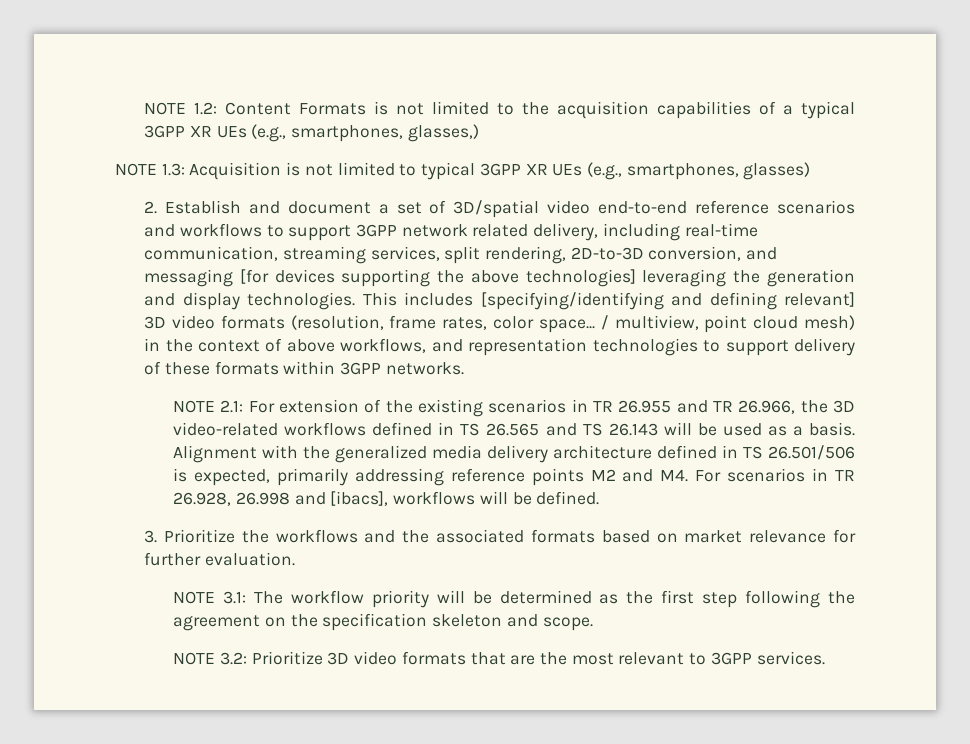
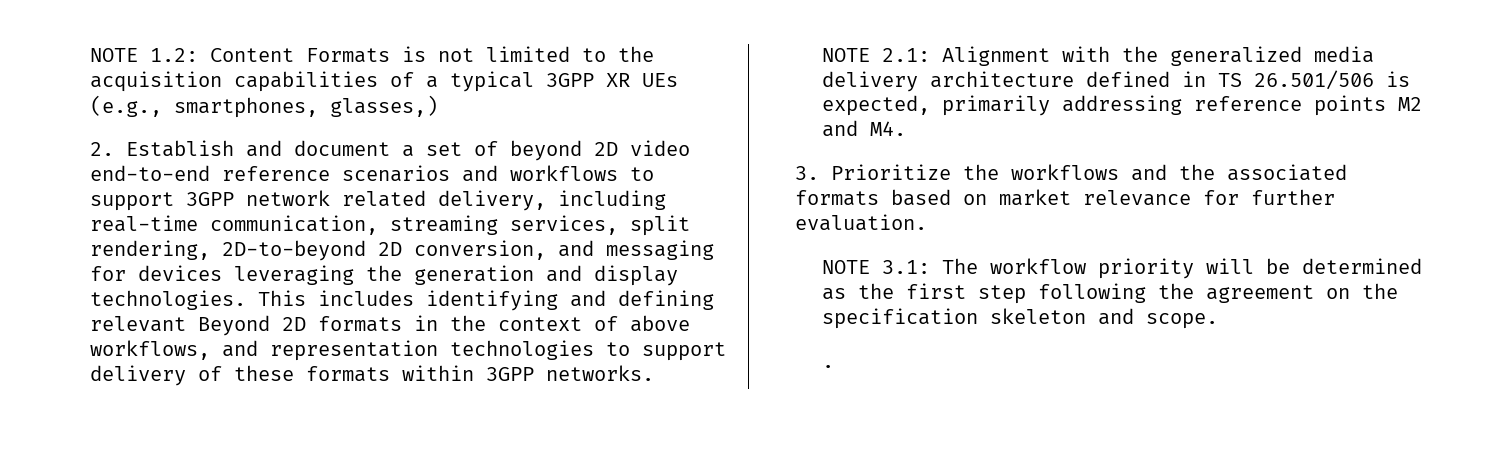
- NOTE 1.3: Acquisition is not limited to typical 3GPP XR UEs (e.g., smartphones, glasses)
- 2. Establish and document a set of 3D/spatial video end-to-end reference scenarios and workflows to support 3GPP network related delivery, including real-time communication, streaming services, split rendering, 2D-to-3D conversion, and messaging [for devices supporting the above technologies] leveraging the generation and display technologies.
+ 2. Establish and document a set of beyond 2D video end-to-end reference scenarios and workflows to support 3GPP network related delivery, including real-time communication, streaming services, split rendering, 2D-to-beyond 2D conversion, and messaging for devices leveraging the generation and display technologies.
- This includes [specifying/identifying and defining relevant] 3D video formats (resolution, frame rates, color space... / multiview, point cloud mesh) in the context of above workflows, and representation technologies to support delivery of these formats within 3GPP networks.
+ This includes identifying and defining relevant Beyond 2D formats in the context of above workflows, and representation technologies to support delivery of these formats within 3GPP networks.
- NOTE 2.1: For extension of the existing scenarios in TR 26.955 and TR 26.966, the 3D video-related workflows defined in TS 26.565 and TS 26.143 will be used as a basis. Alignment with the generalized media delivery architecture defined in TS 26.501/506 is expected, primarily addressing reference points M2 and M4. For scenarios in TR 26.928, 26.998 and [ibacs], workflows will be defined.
+ NOTE 2.1: Alignment with the generalized media delivery architecture defined in TS 26.501/506 is expected, primarily addressing reference points M2 and M4.
- NOTE 3.2: Prioritize 3D video formats that are the most relevant to 3GPP services.
+ .

